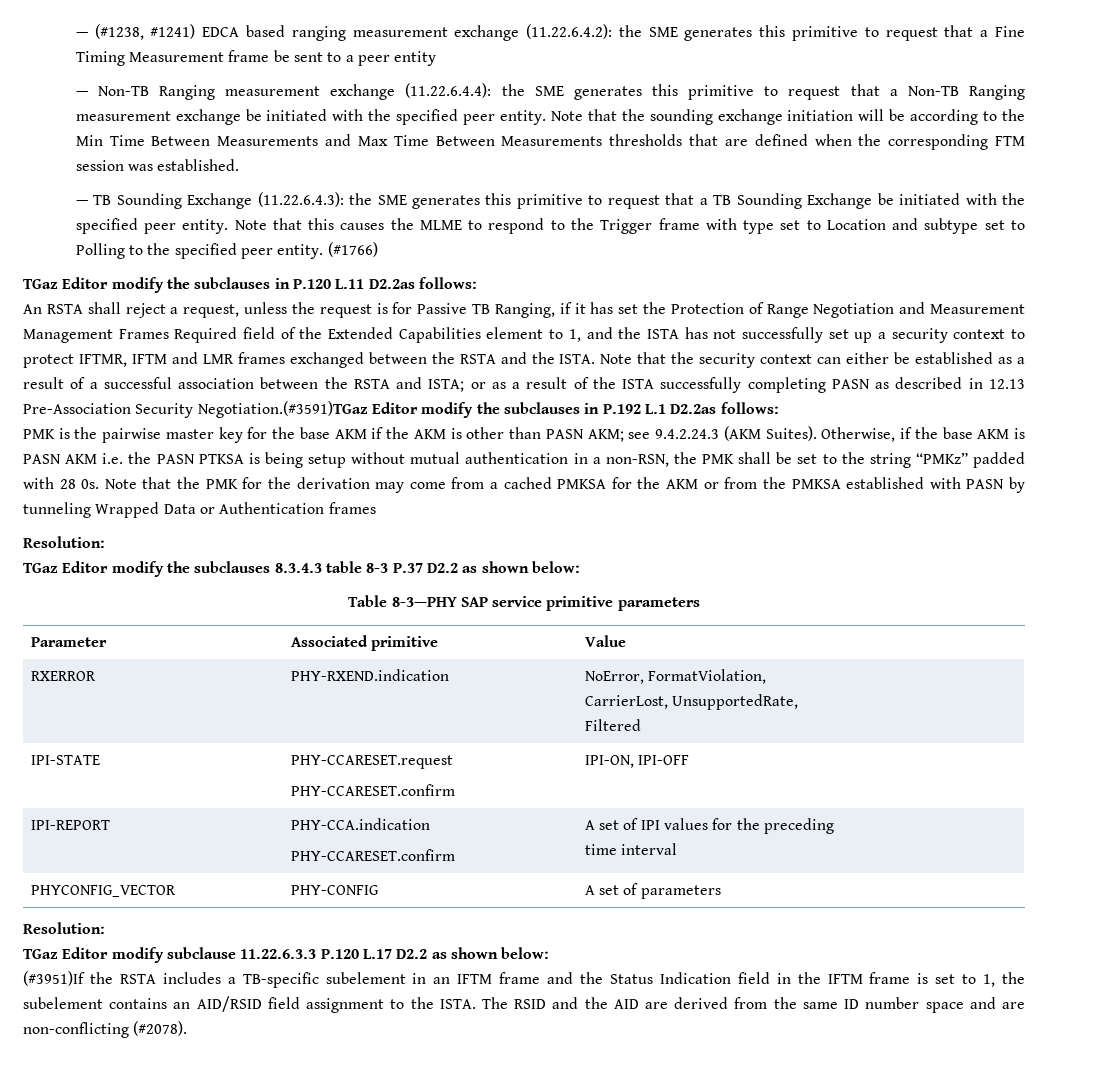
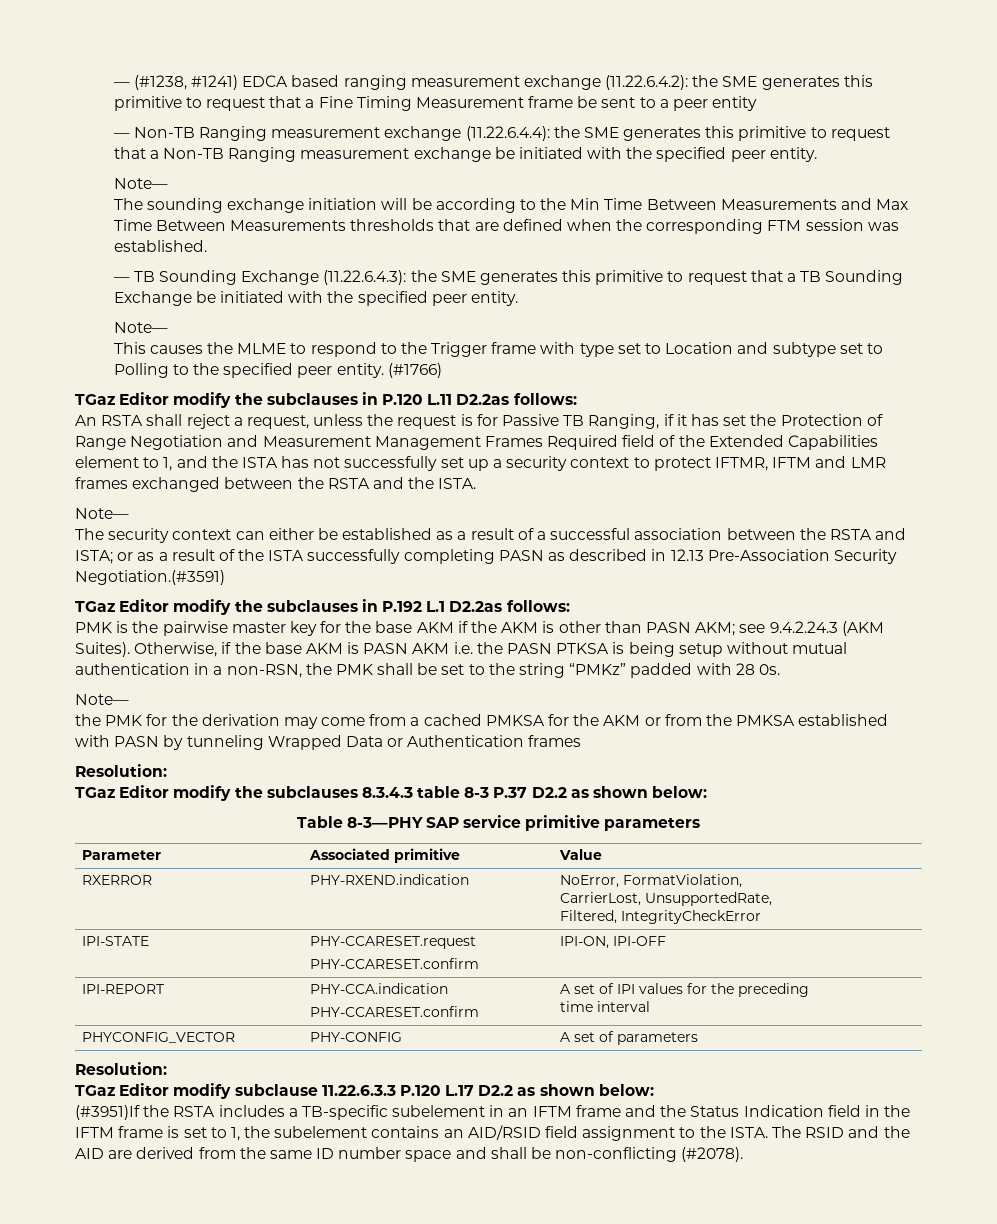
- — Non-TB Ranging measurement exchange (11.22.6.4.4): the SME generates this primitive to request that a Non-TB Ranging measurement exchange be initiated with the specified peer entity. Note that the sounding exchange initiation will be according to the Min Time Between Measurements and Max Time Between Measurements thresholds that are defined when the corresponding FTM session was established.
+ — Non-TB Ranging measurement exchange (11.22.6.4.4): the SME generates this primitive to request that a Non-TB Ranging measurement exchange be initiated with the specified peer entity.
+ Note—
+ The sounding exchange initiation will be according to the Min Time Between Measurements and Max Time Between Measurements thresholds that are defined when the corresponding FTM session was established.
- — TB Sounding Exchange (11.22.6.4.3): the SME generates this primitive to request that a TB Sounding Exchange be initiated with the specified peer entity. Note that this causes the MLME to respond to the Trigger frame with type set to Location and subtype set to Polling to the specified peer entity.
+ — TB Sounding Exchange (11.22.6.4.3): the SME generates this primitive to request that a TB Sounding Exchange be initiated with the specified peer entity.
+ Note—
+ This causes the MLME to respond to the Trigger frame with type set to Location and subtype set to Polling to the specified peer entity.
- An RSTA shall reject a request, unless the request is for Passive TB Ranging, if it has set the Protection of Range Negotiation and Measurement Management Frames Required field of the Extended Capabilities element to 1, and the ISTA has not successfully set up a security context to protect IFTMR, IFTM and LMR frames exchanged between the RSTA and the ISTA. Note that the security context can either be established as a result of a successful association between the RSTA and ISTA;
+ An RSTA shall reject a request, unless the request is for Passive TB Ranging, if it has set the Protection of Range Negotiation and Measurement Management Frames Required field of the Extended Capabilities element to 1, and the ISTA has not successfully set up a security context to protect IFTMR, IFTM and LMR frames exchanged between the RSTA and the ISTA.
+ Note—
+ The security context can either be established as a result of a successful association between the RSTA and ISTA;
- or as a result of the ISTA successfully completing PASN as described in 12.13 Pre-Association Security Negotiation.(#3591)TGaz Editor modify the subclauses in P.192 L.1 D2.2as follows:
+ or as a result of the ISTA successfully completing PASN as described in 12.13 Pre-Association Security Negotiation.(#3591)
+ TGaz Editor modify the subclauses in P.192 L.1 D2.2as follows:
- Otherwise, if the base AKM is PASN AKM i.e. the PASN PTKSA is being setup without mutual authentication in a non-RSN, the PMK shall be set to the string “PMKz” padded with 28 0s. Note that the PMK for the derivation may come from a cached PMKSA for the AKM or from the PMKSA established with PASN by tunneling Wrapped Data or Authentication frames
+ Otherwise, if the base AKM is PASN AKM i.e. the PASN PTKSA is being setup without mutual authentication in a non-RSN, the PMK shall be set to the string “PMKz” padded with 28 0s.
+ Note—
+ the PMK for the derivation may come from a cached PMKSA for the AKM or from the PMKSA established with PASN by tunneling Wrapped Data or Authentication frames
  RXERROR | PHY-RXEND.indication | NoError, FormatViolation,
  CarrierLost, UnsupportedRate,
- Filtered
+ Filtered, IntegrityCheckError
- The RSID and the AID are derived from the same ID number space and are non-conflicting (#2078).
+ The RSID and the AID are derived from the same ID number space and shall be non-conflicting (#2078).

